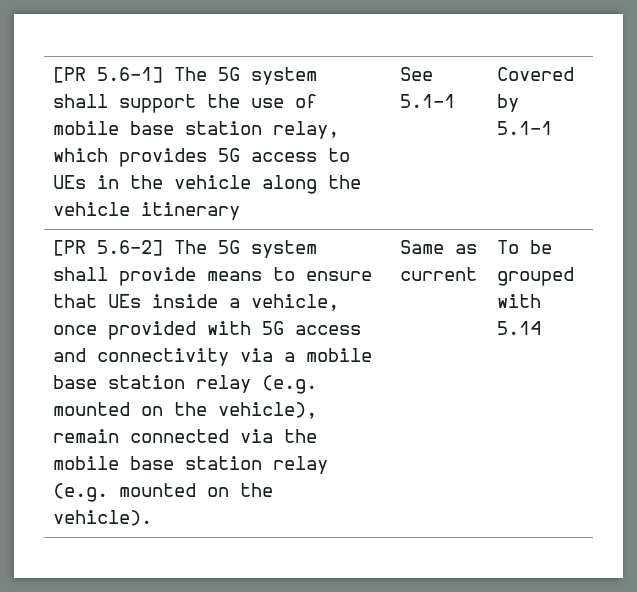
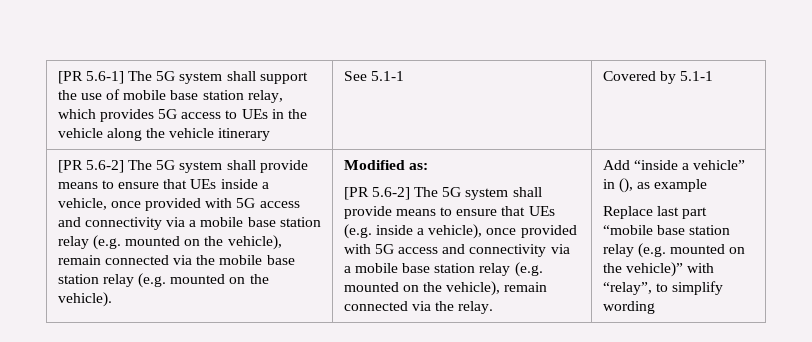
- Same as current | To be grouped with 5.14
+ Modified as:
+ [PR 5.6-2] The 5G system shall provide means to ensure that UEs (e.g. inside a vehicle), once provided with 5G access and connectivity via a mobile base station relay (e.g. mounted on the vehicle), remain connected via the relay. | Add “inside a vehicle” in (), as example
+ Replace last part “mobile base station relay (e.g. mounted on the vehicle)” with “relay”, to simplify wording

